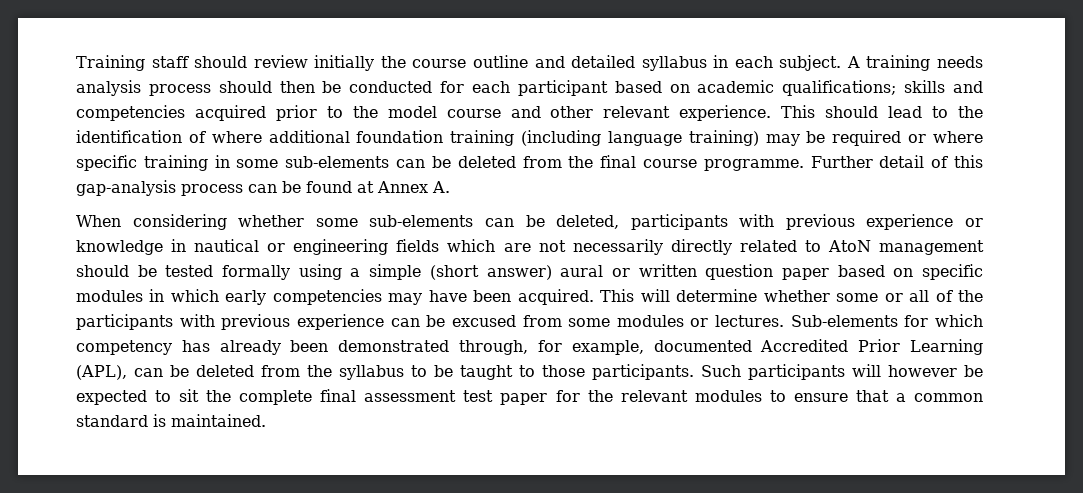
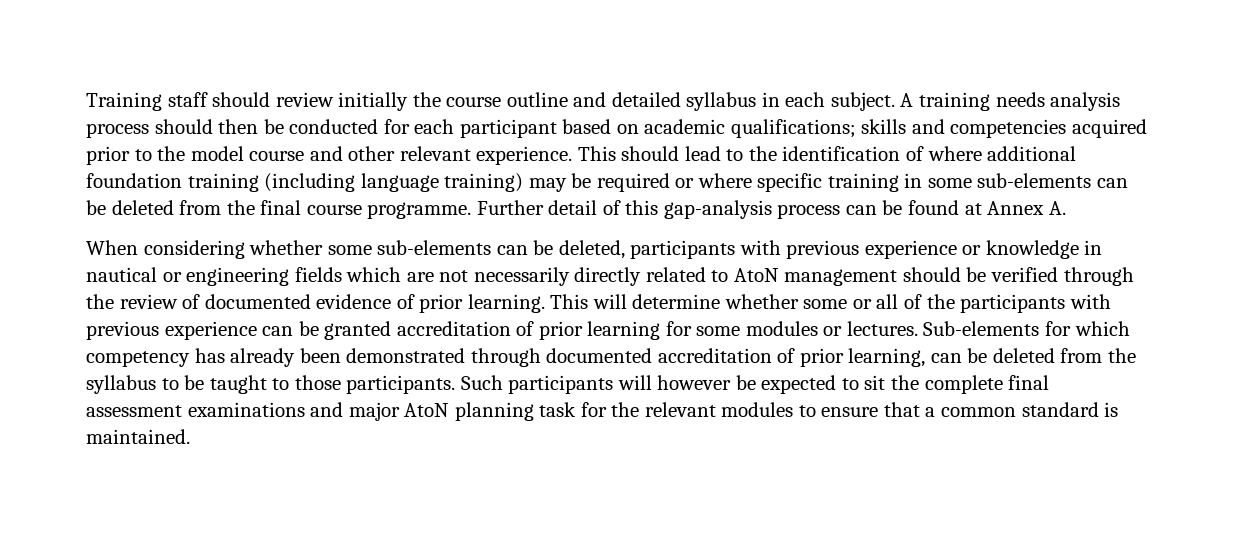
- When considering whether some sub-elements can be deleted, participants with previous experience or knowledge in nautical or engineering fields which are not necessarily directly related to AtoN management should be tested formally using a simple (short answer) aural or written question paper based on specific modules in which early competencies may have been acquired.
+ When considering whether some sub-elements can be deleted, participants with previous experience or knowledge in nautical or engineering fields which are not necessarily directly related to AtoN management should be verified through the review of documented evidence of prior learning.
- This will determine whether some or all of the participants with previous experience can be excused from some modules or lectures.
+ This will determine whether some or all of the participants with previous experience can be granted accreditation of prior learning for some modules or lectures.
- Sub-elements for which competency has already been demonstrated through, for example, documented Accredited Prior Learning (APL), can be deleted from the syllabus to be taught to those participants.
+ Sub-elements for which competency has already been demonstrated through documented accreditation of prior learning, can be deleted from the syllabus to be taught to those participants.
- Such participants will however be expected to sit the complete final assessment test paper for the relevant modules to ensure that a common standard is maintained.
+ Such participants will however be expected to sit the complete final assessment examinations and major AtoN planning task for the relevant modules to ensure that a common standard is maintained.

